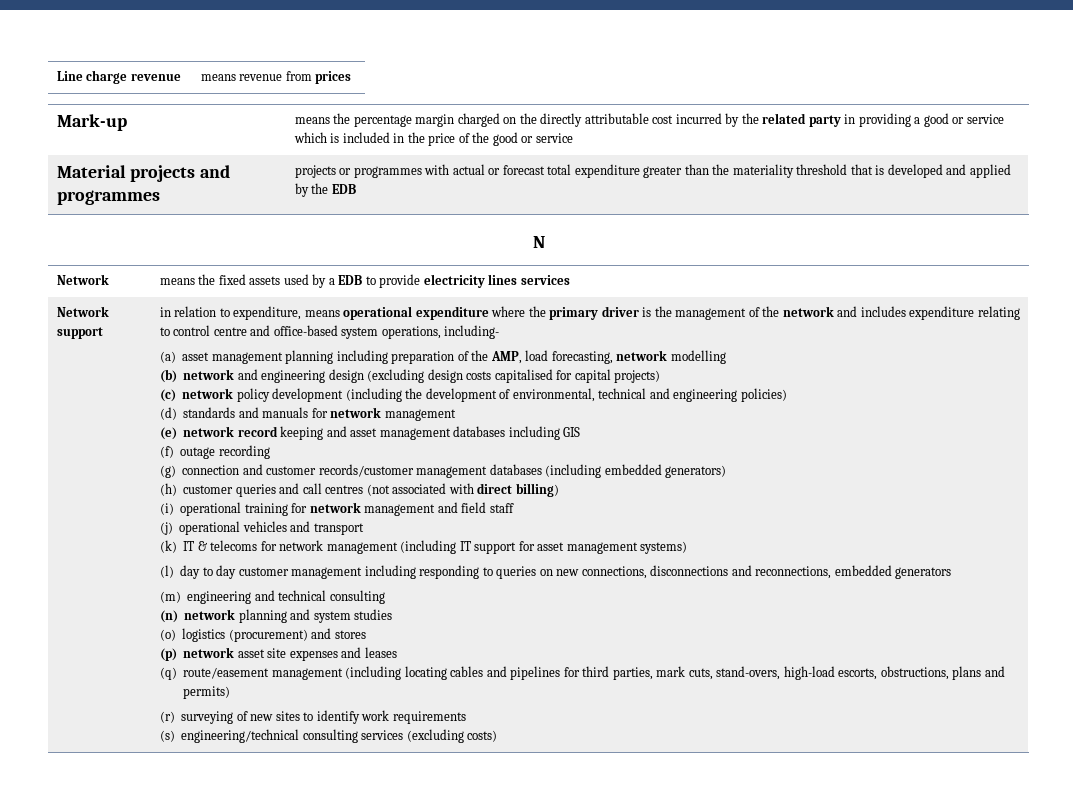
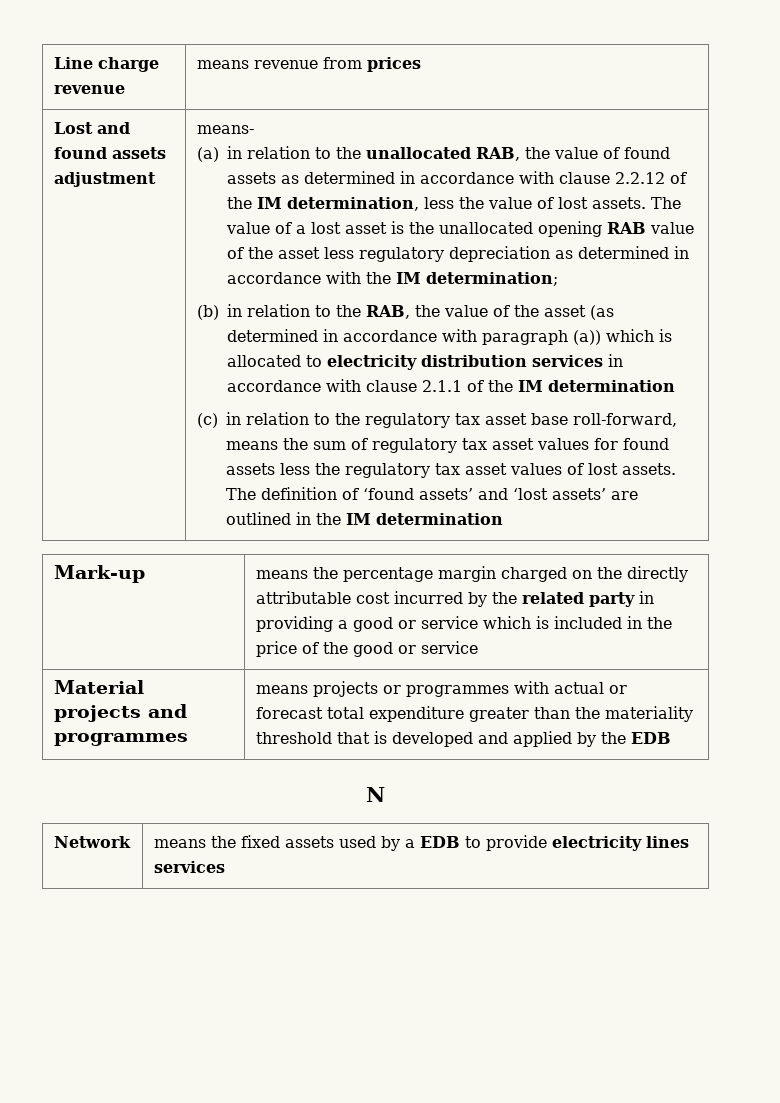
+ Lost and found assets adjustment | means-
+ (a) in relation to the unallocated RAB, the value of found assets as determined in accordance with clause 2.2.12 of the IM determination, less the value of lost assets. The value of a lost asset is the unallocated opening RAB value of the asset less regulatory depreciation as determined in accordance with the IM determination;
+ (b) in relation to the RAB, the value of the asset (as determined in accordance with paragraph (a)) which is allocated to electricity distribution services in accordance with clause 2.1.1 of the IM determination
+ (c) in relation to the regulatory tax asset base roll-forward, means the sum of regulatory tax asset values for found assets less the regulatory tax asset values of lost assets. The definition of ‘found assets’ and ‘lost assets’ are outlined in the IM determination
- Material projects and programmes | projects or programmes with actual or forecast total expenditure greater than the materiality threshold that is developed and applied by the EDB
+ Material projects and programmes | means projects or programmes with actual or forecast total expenditure greater than the materiality threshold that is developed and applied by the EDB
- Network support | in relation to expenditure, means operational expenditure where the primary driver is the management of the network and includes expenditure relating to control centre and office-based system operations, including-
- (a) asset management planning including preparation of the AMP, load forecasting, network modelling
- (b) network and engineering design (excluding design costs capitalised for capital projects)
- (c) network policy development (including the development of environmental, technical and engineering policies)
- (d) standards and manuals for network management
- (e) network record keeping and asset management databases including GIS
- (f) outage recording
- (g) connection and customer records/customer management databases (including embedded generators)
- (h) customer queries and call centres (not associated with direct billing)
- (i) operational training for network management and field staff
- (j) operational vehicles and transport
- (k) IT & telecoms for network management (including IT support for asset management systems)
- (l) day to day customer management including responding to queries on new connections, disconnections and reconnections, embedded generators
- (m) engineering and technical consulting
- (n) network planning and system studies
- (o) logistics (procurement) and stores
- (p) network asset site expenses and leases
- (q) route/easement management (including locating cables and pipelines for third parties, mark cuts, stand-overs, high-load escorts, obstructions, plans and permits)
- (r) surveying of new sites to identify work requirements
- (s) engineering/technical consulting services (excluding costs)

